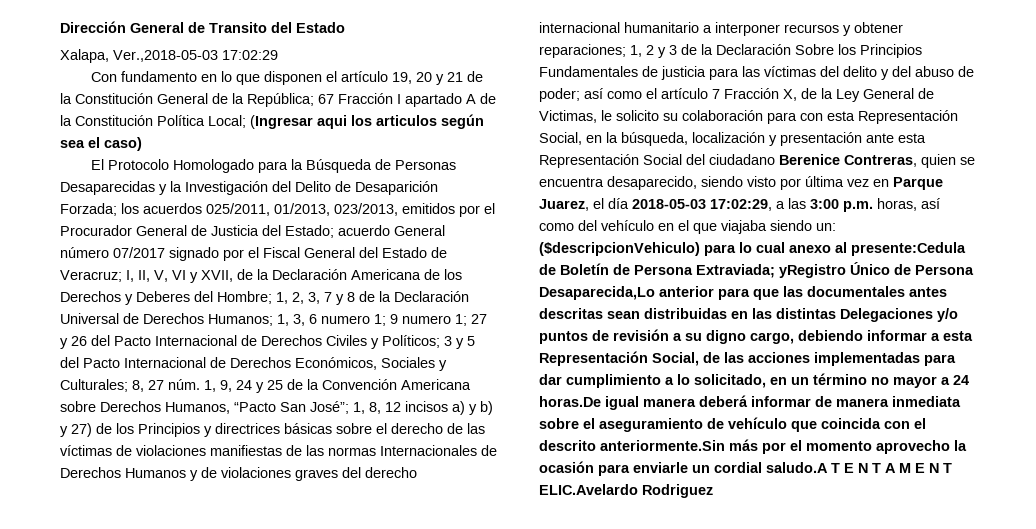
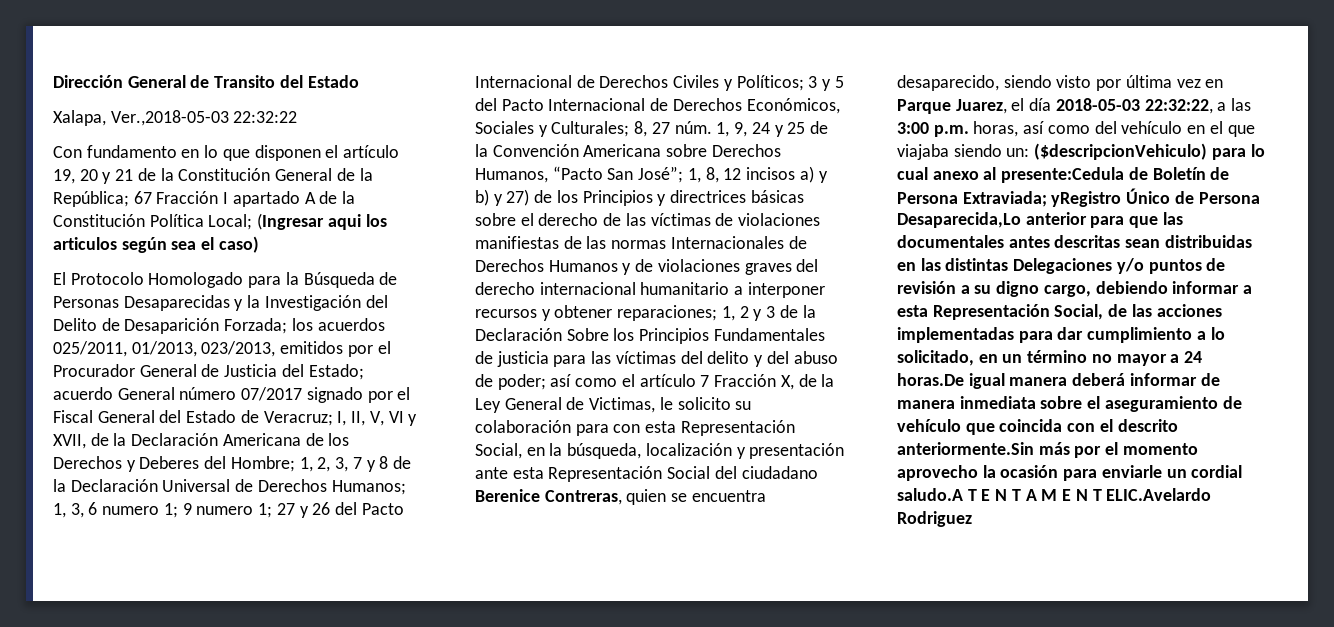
- Xalapa, Ver.,2018-05-03 17:02:29
+ Xalapa, Ver.,2018-05-03 22:32:22
- así como el artículo 7 Fracción X, de la Ley General de Victimas, le solicito su colaboración para con esta Representación Social, en la búsqueda, localización y presentación ante esta Representación Social del ciudadano Berenice Contreras, quien se encuentra desaparecido, siendo visto por última vez en Parque Juarez, el día 2018-05-03 17:02:29, a las 3:00 p.m. horas, así como del vehículo en el que viajaba siendo un:
+ así como el artículo 7 Fracción X, de la Ley General de Victimas, le solicito su colaboración para con esta Representación Social, en la búsqueda, localización y presentación ante esta Representación Social del ciudadano Berenice Contreras, quien se encuentra desaparecido, siendo visto por última vez en Parque Juarez, el día 2018-05-03 22:32:22, a las 3:00 p.m. horas, así como del vehículo en el que viajaba siendo un:

